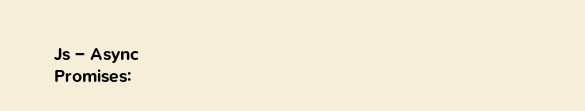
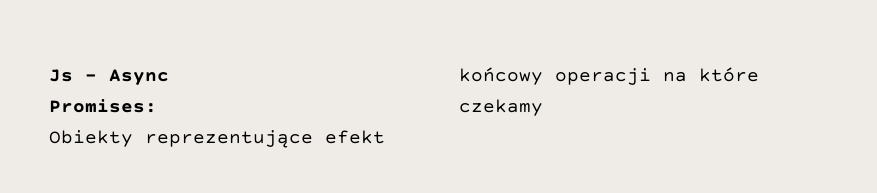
+ Obiekty reprezentujące efekt końcowy operacji na które czekamy

